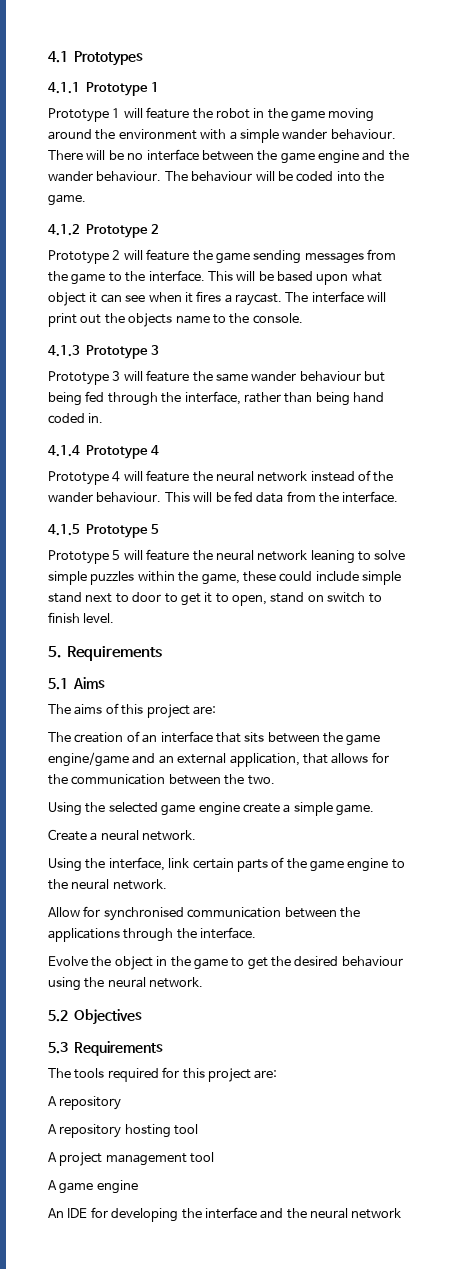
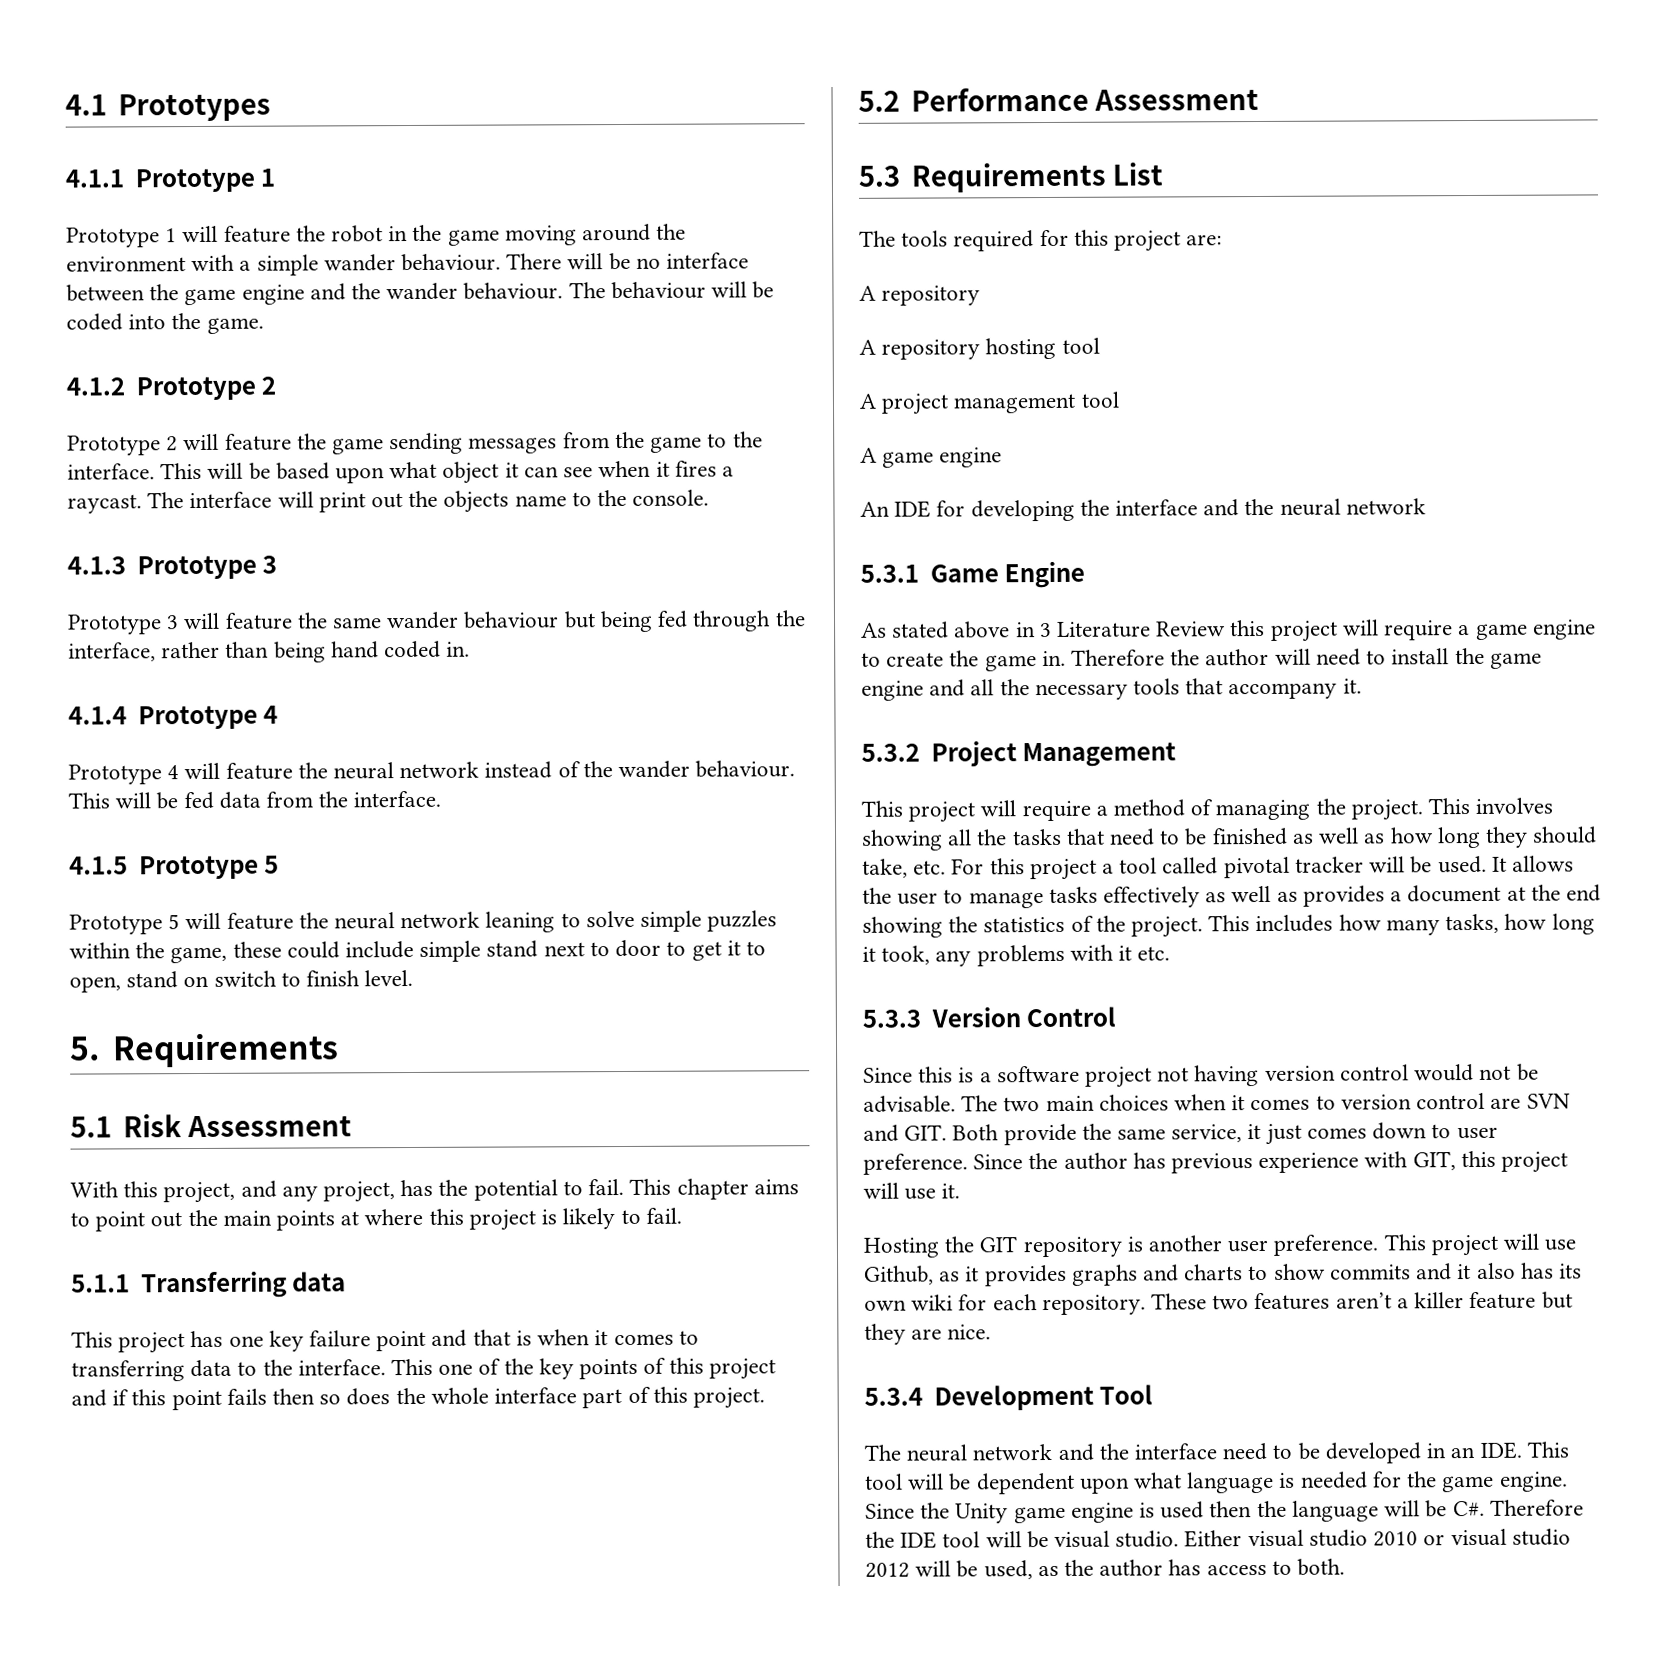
- 5.1 Aims
- The aims of this project are:
- The creation of an interface that sits between the game engine/game and an external application, that allows for the communication between the two.
- Using the selected game engine create a simple game.
- Create a neural network.
- Using the interface, link certain parts of the game engine to the neural network.
- Allow for synchronised communication between the applications through the interface.
- Evolve the object in the game to get the desired behaviour using the neural network.
+ 5.1 Risk Assessment
+ With this project, and any project, has the potential to fail. This chapter aims to point out the main points at where this project is likely to fail.
+ 5.1.1 Transferring data
+ This project has one key failure point and that is when it comes to transferring data to the interface. This one of the key points of this project and if this point fails then so does the whole interface part of this project.
- 5.2 Objectives
+ 5.2 Performance Assessment
- 5.3 Requirements
+ 5.3 Requirements List
+ 5.3.1 Game Engine
+ As stated above in 3 Literature Review this project will require a game engine to create the game in. Therefore the author will need to install the game engine and all the necessary tools that accompany it.
+ 5.3.2 Project Management
+ This project will require a method of managing the project. This involves showing all the tasks that need to be finished as well as how long they should take, etc. For this project a tool called pivotal tracker will be used. It allows the user to manage tasks effectively as well as provides a document at the end showing the statistics of the project. This includes how many tasks, how long it took, any problems with it etc.
+ 5.3.3 Version Control
+ Since this is a software project not having version control would not be advisable. The two main choices when it comes to version control are SVN and GIT. Both provide the same service, it just comes down to user preference. Since the author has previous experience with GIT, this project will use it.
+ Hosting the GIT repository is another user preference. This project will use Github, as it provides graphs and charts to show commits and it also has its own wiki for each repository. These two features aren’t a killer feature but they are nice.
+ 5.3.4 Development Tool
+ The neural network and the interface need to be developed in an IDE. This tool will be dependent upon what language is needed for the game engine. Since the Unity game engine is used then the language will be C#. Therefore the IDE tool will be visual studio. Either visual studio 2010 or visual studio 2012 will be used, as the author has access to both.

